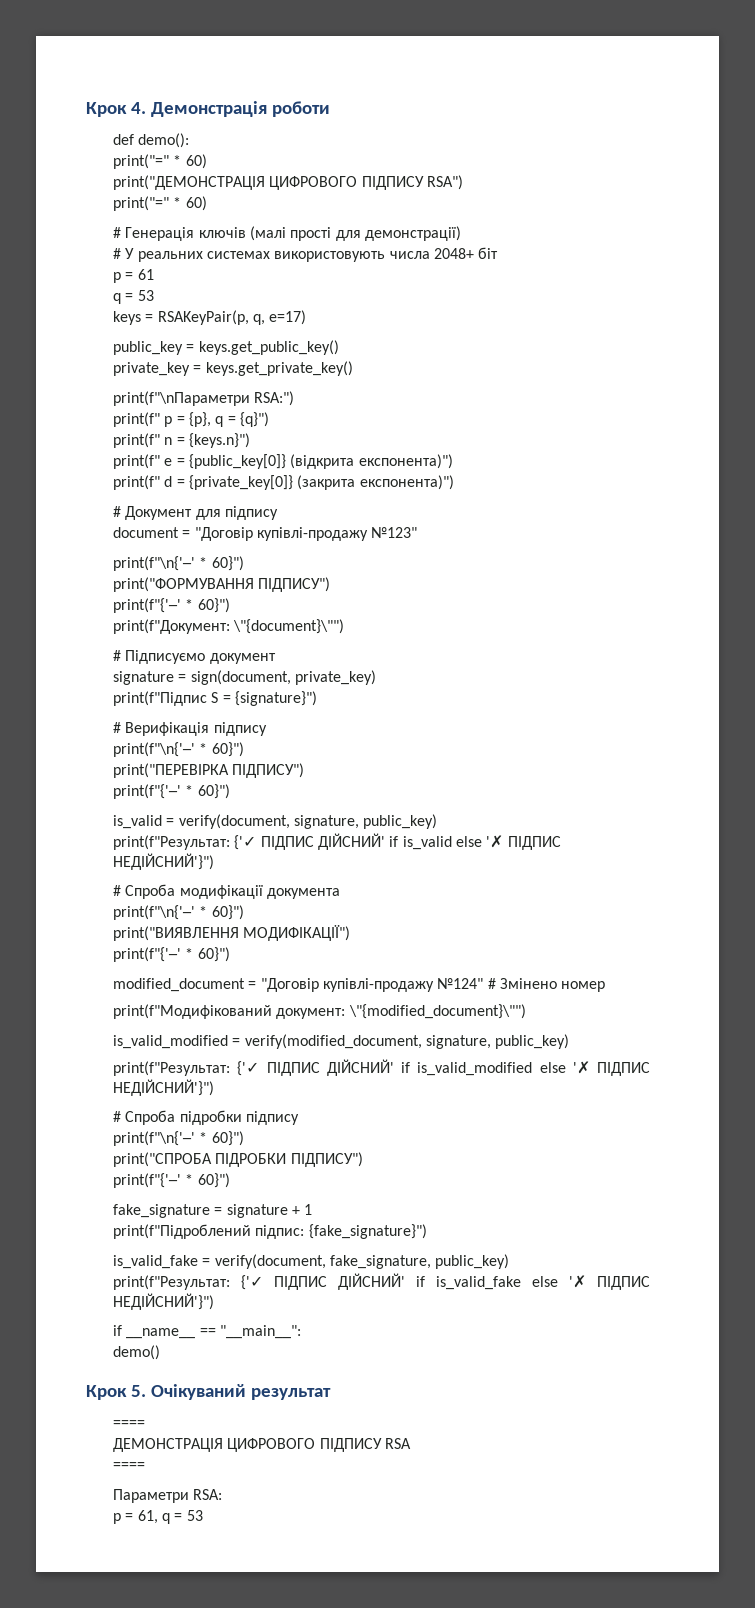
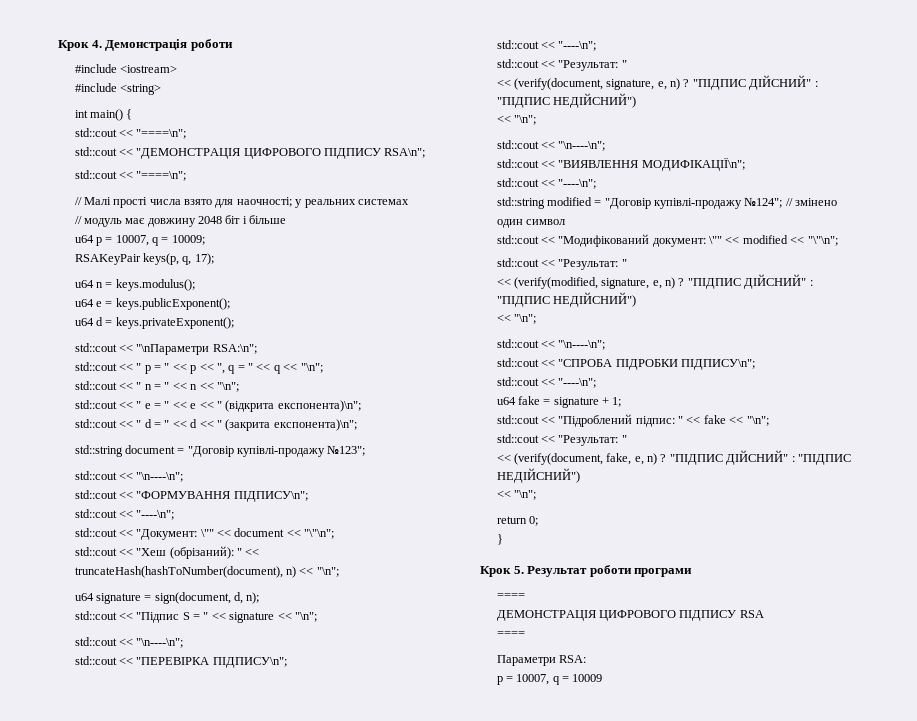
- def demo():
- print("=" * 60)
- print("ДЕМОНСТРАЦІЯ ЦИФРОВОГО ПІДПИСУ RSA")
- print("=" * 60)
- # Генерація ключів (малі прості для демонстрації)
- # У реальних системах використовують числа 2048+ біт
- p = 61
- q = 53
- keys = RSAKeyPair(p, q, e=17)
- public_key = keys.get_public_key()
- private_key = keys.get_private_key()
- print(f"\nПараметри RSA:")
- print(f" p = {p}, q = {q}")
- print(f" n = {keys.n}")
- print(f" e = {public_key[0]} (відкрита експонента)")
- print(f" d = {private_key[0]} (закрита експонента)")
- # Документ для підпису
- document = "Договір купівлі-продажу №123"
- print(f"\n{'─' * 60}")
- print("ФОРМУВАННЯ ПІДПИСУ")
- print(f"{'─' * 60}")
- print(f"Документ: \"{document}\"")
- # Підписуємо документ
- signature = sign(document, private_key)
- print(f"Підпис S = {signature}")
- # Верифікація підпису
- print(f"\n{'─' * 60}")
- print("ПЕРЕВІРКА ПІДПИСУ")
- print(f"{'─' * 60}")
- is_valid = verify(document, signature, public_key)
- print(f"Результат: {'✓ ПІДПИС ДІЙСНИЙ' if is_valid else '✗ ПІДПИС НЕДІЙСНИЙ'}")
- # Спроба модифікації документа
- print(f"\n{'─' * 60}")
- print("ВИЯВЛЕННЯ МОДИФІКАЦІЇ")
- print(f"{'─' * 60}")
- modified_document = "Договір купівлі-продажу №124" # Змінено номер
- print(f"Модифікований документ: \"{modified_document}\"")
- is_valid_modified = verify(modified_document, signature, public_key)
- print(f"Результат: {'✓ ПІДПИС ДІЙСНИЙ' if is_valid_modified else '✗ ПІДПИС НЕДІЙСНИЙ'}")
- # Спроба підробки підпису
- print(f"\n{'─' * 60}")
- print("СПРОБА ПІДРОБКИ ПІДПИСУ")
- print(f"{'─' * 60}")
- fake_signature = signature + 1
- print(f"Підроблений підпис: {fake_signature}")
- is_valid_fake = verify(document, fake_signature, public_key)
- print(f"Результат: {'✓ ПІДПИС ДІЙСНИЙ' if is_valid_fake else '✗ ПІДПИС НЕДІЙСНИЙ'}")
- if __name__ == "__main__":
- demo()
+ #include <iostream>
+ #include <string>
+ int main() {
+ std::cout << "====\n";
+ std::cout << "ДЕМОНСТРАЦІЯ ЦИФРОВОГО ПІДПИСУ RSA\n";
+ std::cout << "====\n";
+ // Малі прості числа взято для наочності; у реальних системах
+ // модуль має довжину 2048 біт і більше
+ u64 p = 10007, q = 10009;
+ RSAKeyPair keys(p, q, 17);
+ u64 n = keys.modulus();
+ u64 e = keys.publicExponent();
+ u64 d = keys.privateExponent();
+ std::cout << "\nПараметри RSA:\n";
+ std::cout << " p = " << p << ", q = " << q << "\n";
+ std::cout << " n = " << n << "\n";
+ std::cout << " e = " << e << " (відкрита експонента)\n";
+ std::cout << " d = " << d << " (закрита експонента)\n";
+ std::string document = "Договір купівлі-продажу №123";
+ std::cout << "\n----\n";
+ std::cout << "ФОРМУВАННЯ ПІДПИСУ\n";
+ std::cout << "----\n";
+ std::cout << "Документ: \"" << document << "\"\n";
+ std::cout << "Хеш (обрізаний): " << truncateHash(hashToNumber(document), n) << "\n";
+ u64 signature = sign(document, d, n);
+ std::cout << "Підпис S = " << signature << "\n";
+ std::cout << "\n----\n";
+ std::cout << "ПЕРЕВІРКА ПІДПИСУ\n";
+ std::cout << "----\n";
+ std::cout << "Результат: "
+ << (verify(document, signature, e, n) ? "ПІДПИС ДІЙСНИЙ" : "ПІДПИС НЕДІЙСНИЙ")
+ << "\n";
+ std::cout << "\n----\n";
+ std::cout << "ВИЯВЛЕННЯ МОДИФІКАЦІЇ\n";
+ std::cout << "----\n";
+ std::string modified = "Договір купівлі-продажу №124"; // змінено один символ
+ std::cout << "Модифікований документ: \"" << modified << "\"\n";
+ std::cout << "Результат: "
+ << (verify(modified, signature, e, n) ? "ПІДПИС ДІЙСНИЙ" : "ПІДПИС НЕДІЙСНИЙ")
+ << "\n";
+ std::cout << "\n----\n";
+ std::cout << "СПРОБА ПІДРОБКИ ПІДПИСУ\n";
+ std::cout << "----\n";
+ u64 fake = signature + 1;
+ std::cout << "Підроблений підпис: " << fake << "\n";
+ std::cout << "Результат: "
+ << (verify(document, fake, e, n) ? "ПІДПИС ДІЙСНИЙ" : "ПІДПИС НЕДІЙСНИЙ")
+ << "\n";
+ return 0;
+ }
- Крок 5. Очікуваний результат
+ Крок 5. Результат роботи програми
- p = 61, q = 53
+ p = 10007, q = 10009

